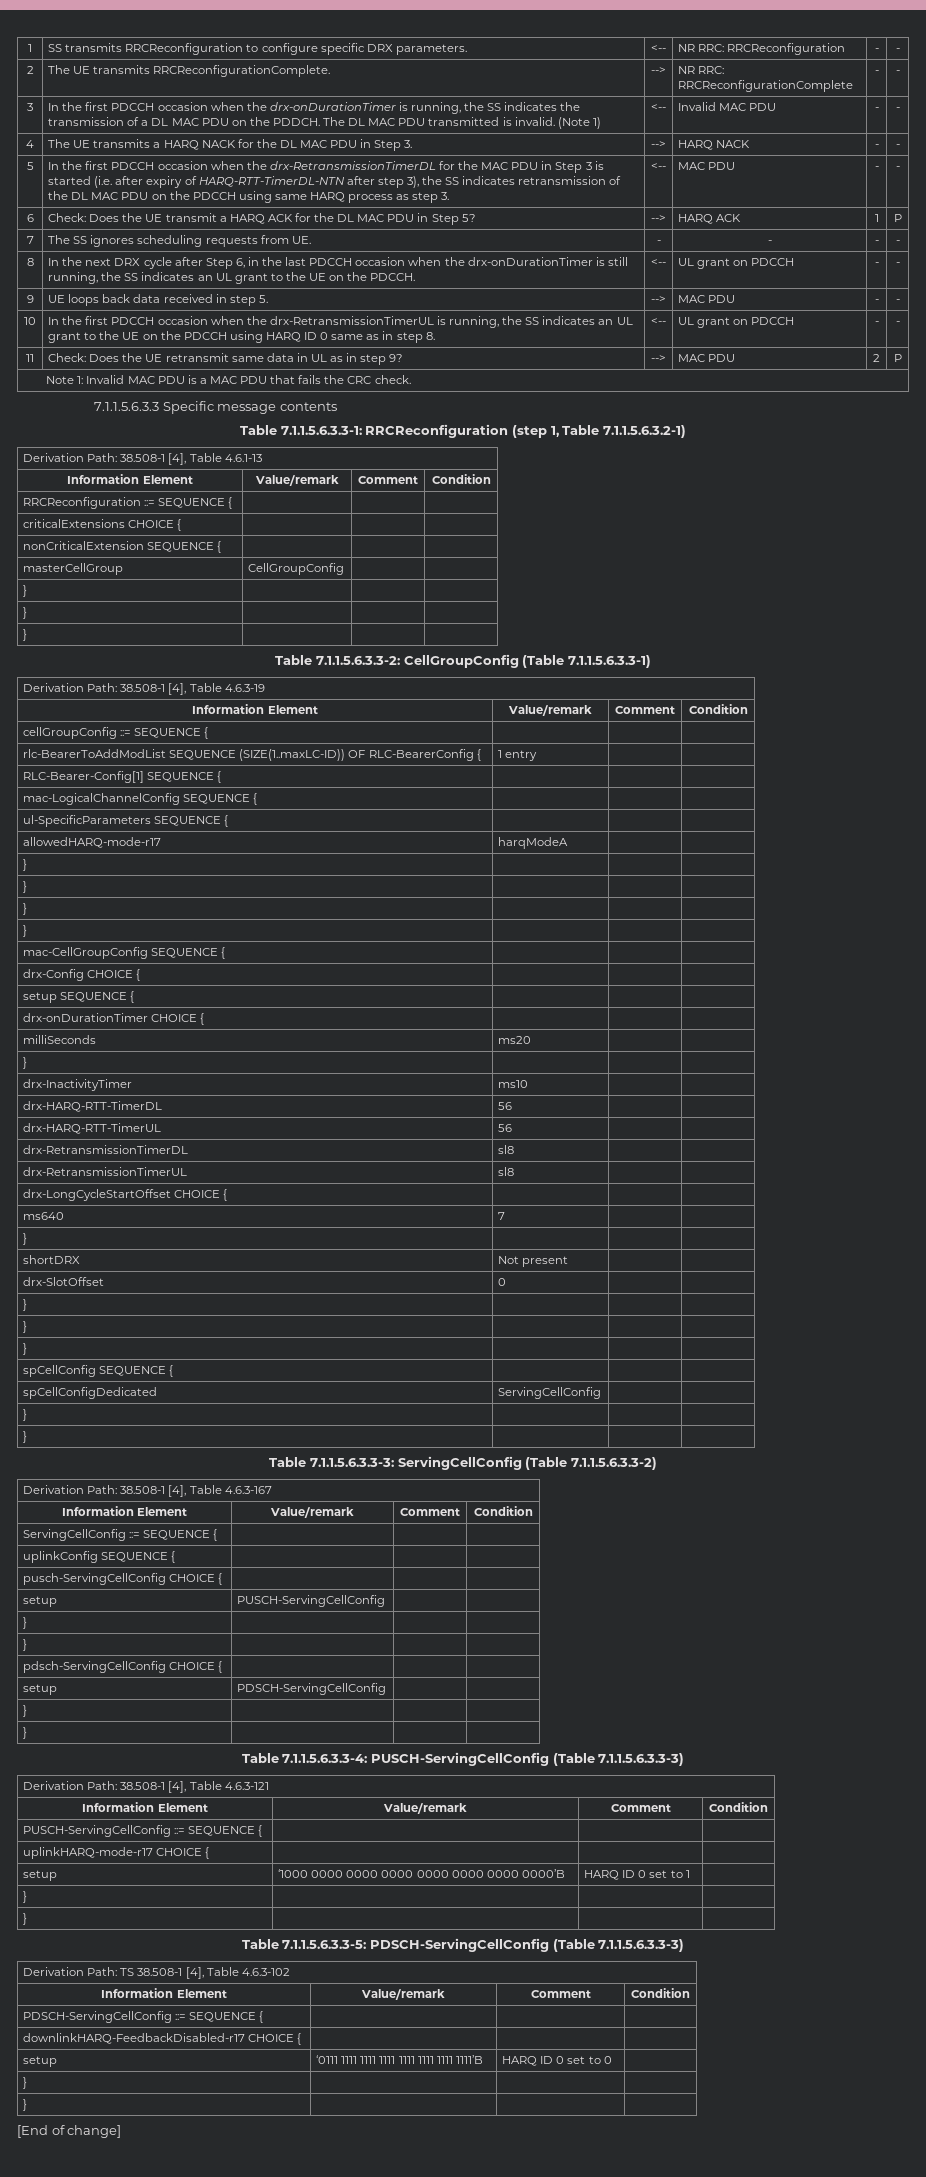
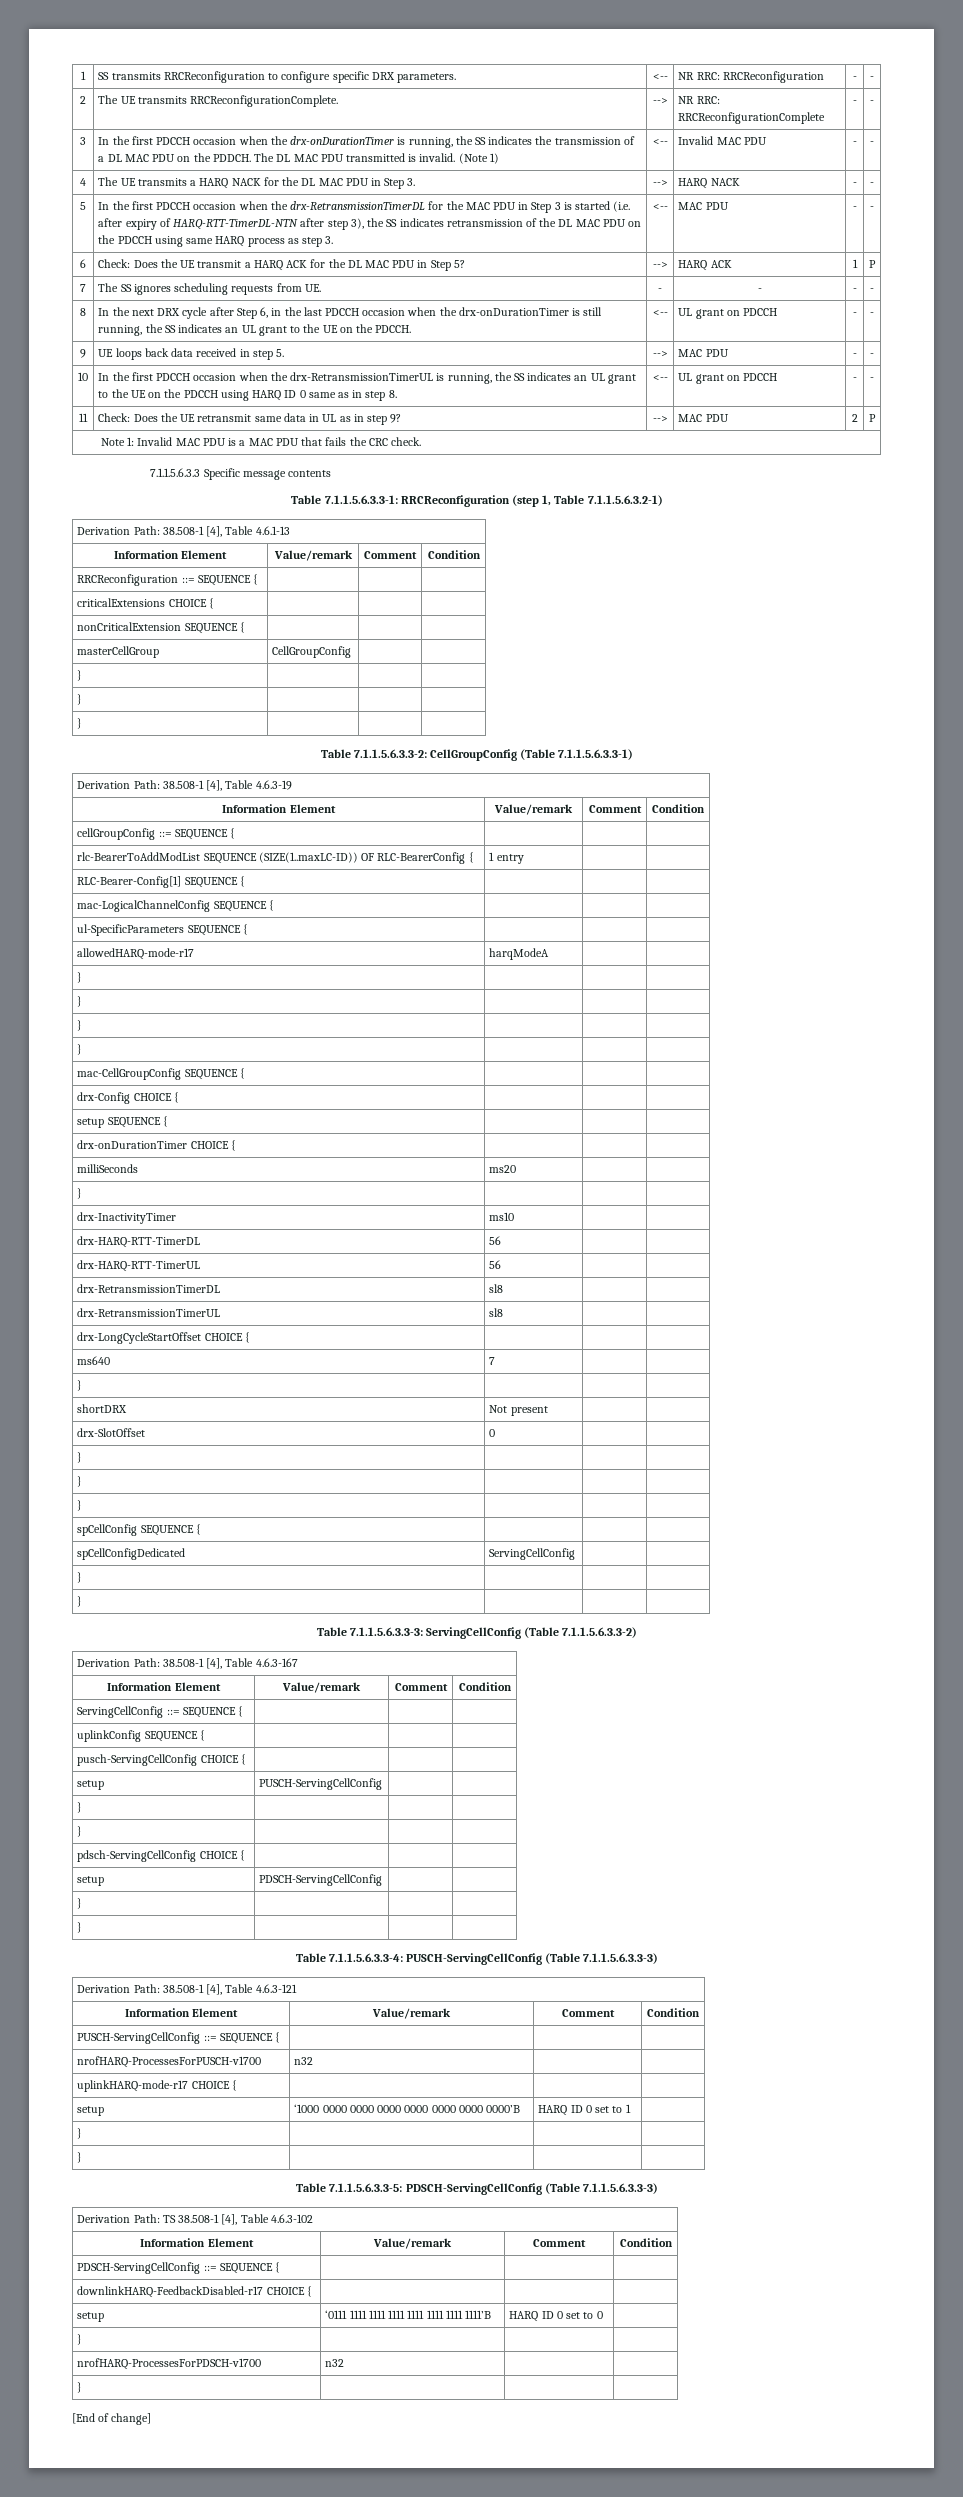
+ nrofHARQ-ProcessesForPUSCH-v1700 | n32 | |
+ nrofHARQ-ProcessesForPDSCH-v1700 | n32 | |

